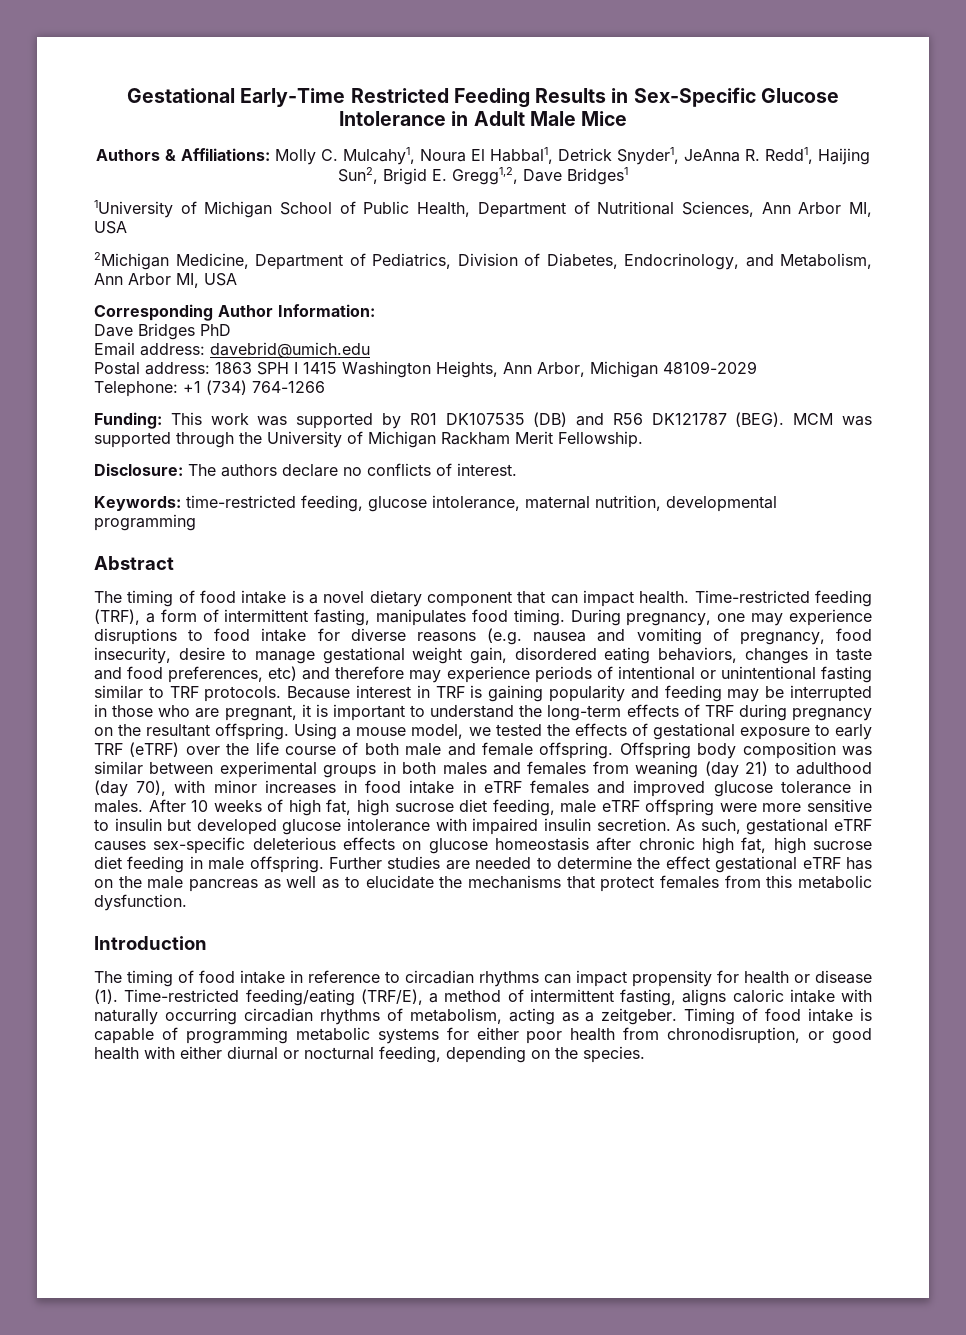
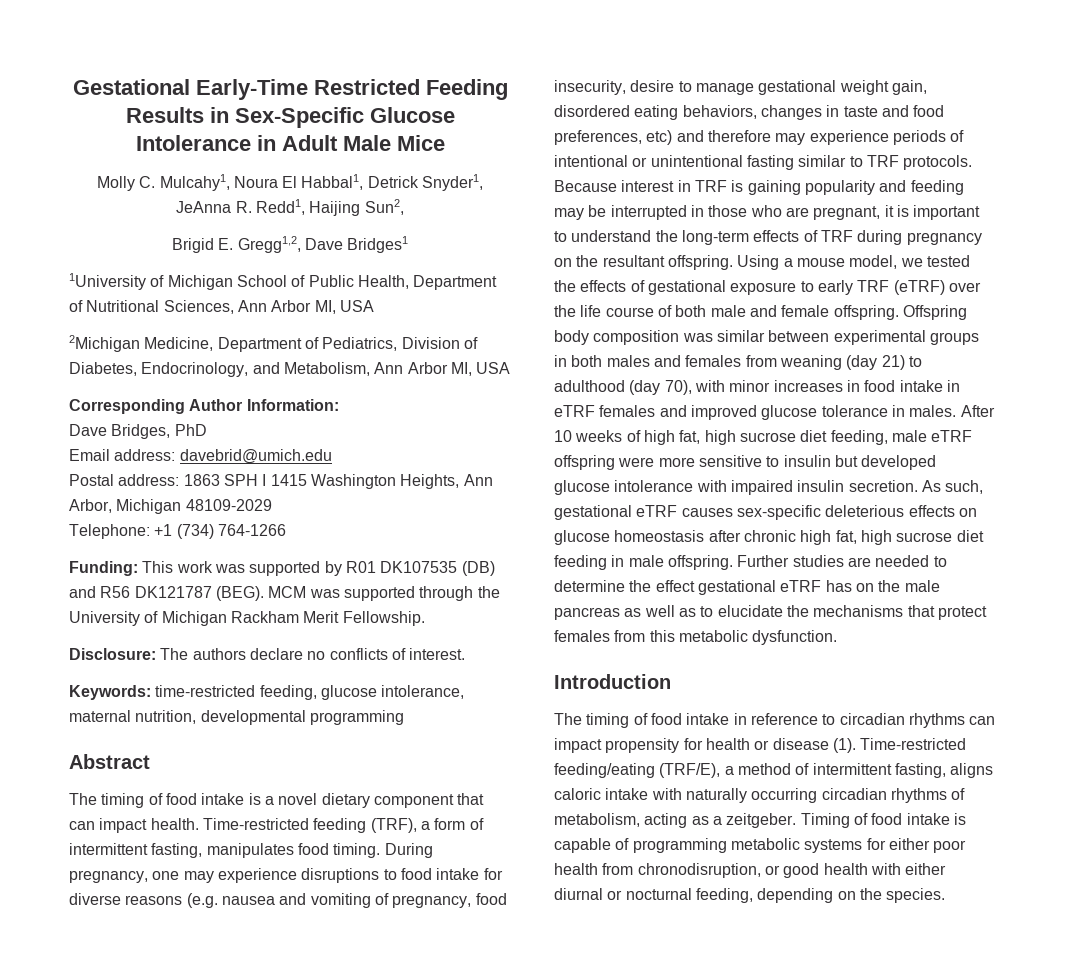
- Authors & Affiliations: Molly C. Mulcahy1, Noura El Habbal1, Detrick Snyder1, JeAnna R. Redd1, Haijing Sun2, Brigid E. Gregg1,2, Dave Bridges1
+ Molly C. Mulcahy1, Noura El Habbal1, Detrick Snyder1, JeAnna R. Redd1, Haijing Sun2,
+ Brigid E. Gregg1,2, Dave Bridges1
- Dave Bridges PhD
+ Dave Bridges, PhD

